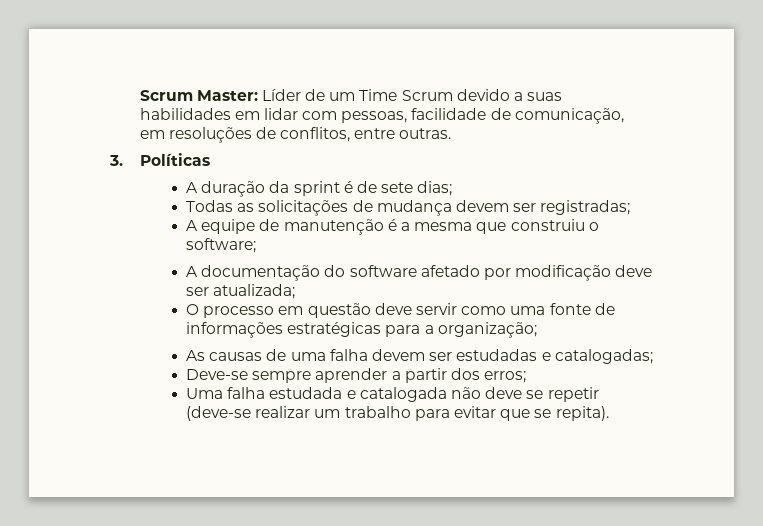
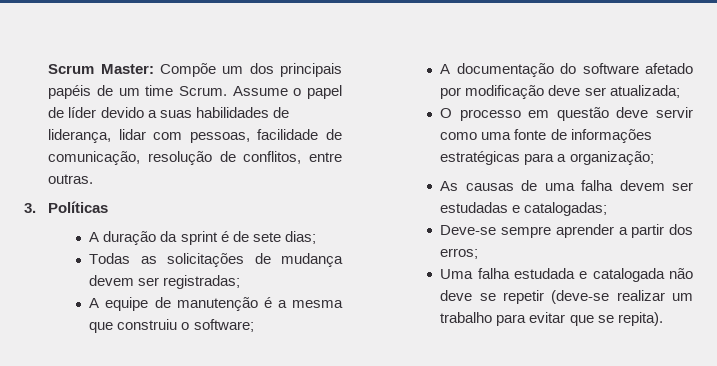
- Scrum Master: Líder de um Time Scrum devido a suas habilidades em lidar com pessoas, facilidade de comunicação, em resoluções de conflitos, entre outras.
+ Scrum Master: Compõe um dos principais papéis de um time Scrum. Assume o papel de líder devido a suas habilidades de liderança, lidar com pessoas, facilidade de comunicação, resolução de conflitos, entre outras.

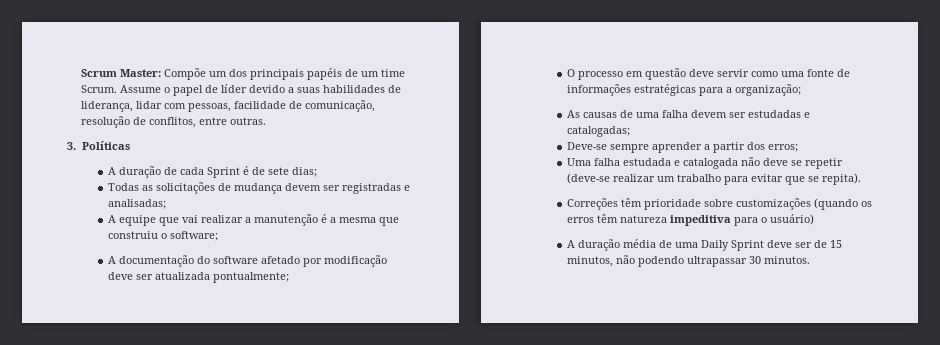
- A duração da sprint é de sete dias;
+ A duração de cada Sprint é de sete dias;
- Todas as solicitações de mudança devem ser registradas;
+ Todas as solicitações de mudança devem ser registradas e analisadas;
- A equipe de manutenção é a mesma que construiu o software;
+ A equipe que vai realizar a manutenção é a mesma que construiu o software;
- A documentação do software afetado por modificação deve ser atualizada;
+ A documentação do software afetado por modificação deve ser atualizada pontualmente;
+ Correções têm prioridade sobre customizações (quando os erros têm natureza impeditiva para o usuário)
+ A duração média de uma Daily Sprint deve ser de 15 minutos, não podendo ultrapassar 30 minutos.

